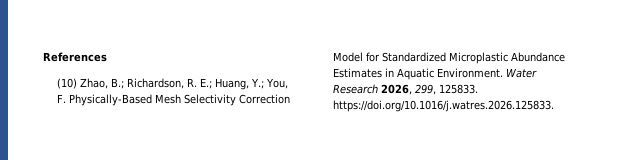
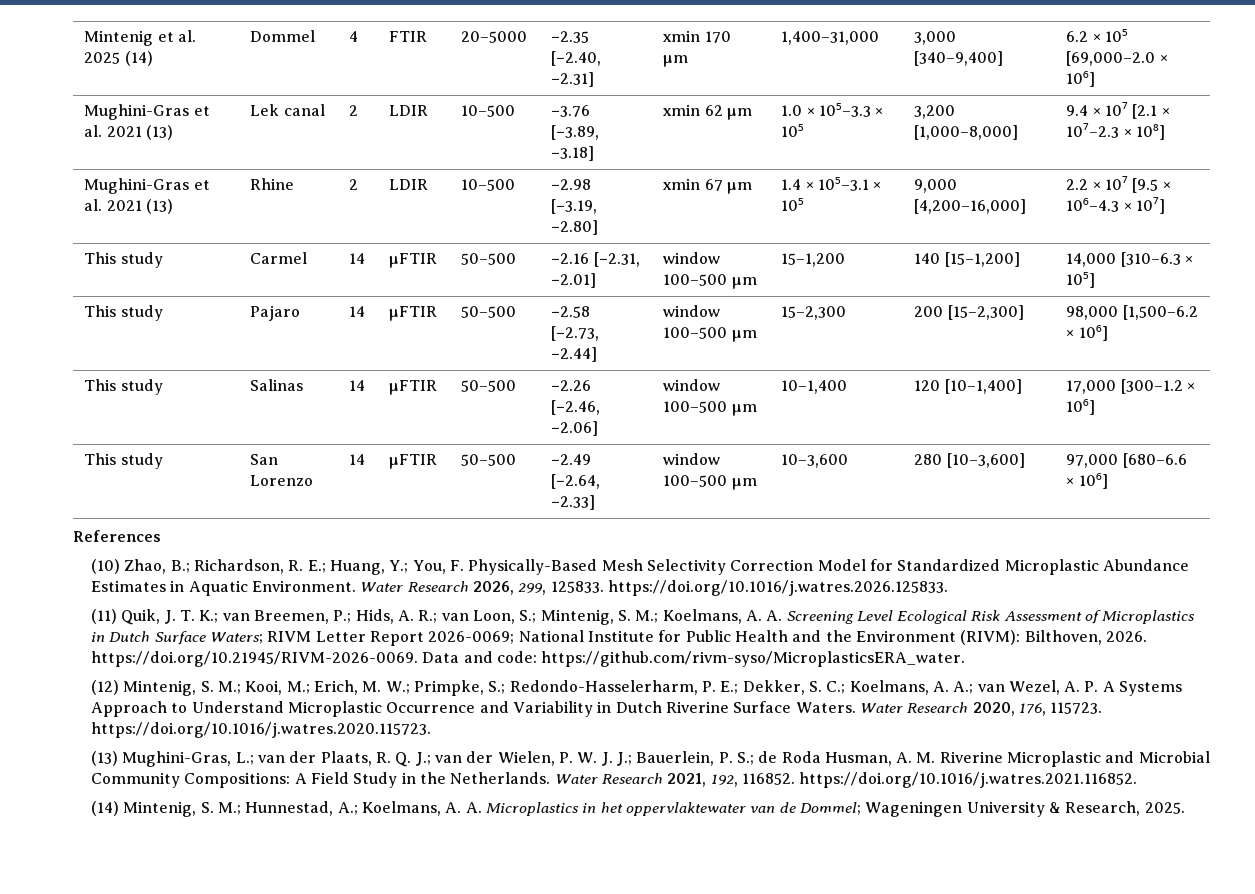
+ Mintenig et al. 2025 (14) | Dommel | 4 | FTIR | 20–5000 | −2.35 [−2.40, −2.31] | xmin 170 µm | 1,400–31,000 | 3,000 [340–9,400] | 6.2 × 10⁵ [69,000–2.0 × 10⁶]
+ Mughini-Gras et al. 2021 (13) | Lek canal | 2 | LDIR | 10–500 | −3.76 [−3.89, −3.18] | xmin 62 µm | 1.0 × 10⁵–3.3 × 10⁵ | 3,200 [1,000–8,000] | 9.4 × 10⁷ [2.1 × 10⁷–2.3 × 10⁸]
+ Mughini-Gras et al. 2021 (13) | Rhine | 2 | LDIR | 10–500 | −2.98 [−3.19, −2.80] | xmin 67 µm | 1.4 × 10⁵–3.1 × 10⁵ | 9,000 [4,200–16,000] | 2.2 × 10⁷ [9.5 × 10⁶–4.3 × 10⁷]
+ This study | Carmel | 14 | µFTIR | 50–500 | −2.16 [−2.31, −2.01] | window 100–500 µm | 15–1,200 | 140 [15–1,200] | 14,000 [310–6.3 × 10⁵]
+ This study | Pajaro | 14 | µFTIR | 50–500 | −2.58 [−2.73, −2.44] | window 100–500 µm | 15–2,300 | 200 [15–2,300] | 98,000 [1,500–6.2 × 10⁶]
+ This study | Salinas | 14 | µFTIR | 50–500 | −2.26 [−2.46, −2.06] | window 100–500 µm | 10–1,400 | 120 [10–1,400] | 17,000 [300–1.2 × 10⁶]
+ This study | San Lorenzo | 14 | µFTIR | 50–500 | −2.49 [−2.64, −2.33] | window 100–500 µm | 10–3,600 | 280 [10–3,600] | 97,000 [680–6.6 × 10⁶]
+ (11) Quik, J. T. K.; van Breemen, P.; Hids, A. R.; van Loon, S.; Mintenig, S. M.; Koelmans, A. A. Screening Level Ecological Risk Assessment of Microplastics in Dutch Surface Waters; RIVM Letter Report 2026-0069; National Institute for Public Health and the Environment (RIVM): Bilthoven, 2026. https://doi.org/10.21945/RIVM-2026-0069. Data and code: https://github.com/rivm-syso/MicroplasticsERA_water.
+ (12) Mintenig, S. M.; Kooi, M.; Erich, M. W.; Primpke, S.; Redondo-Hasselerharm, P. E.; Dekker, S. C.; Koelmans, A. A.; van Wezel, A. P. A Systems Approach to Understand Microplastic Occurrence and Variability in Dutch Riverine Surface Waters. Water Research 2020, 176, 115723. https://doi.org/10.1016/j.watres.2020.115723.
+ (13) Mughini-Gras, L.; van der Plaats, R. Q. J.; van der Wielen, P. W. J. J.; Bauerlein, P. S.; de Roda Husman, A. M. Riverine Microplastic and Microbial Community Compositions: A Field Study in the Netherlands. Water Research 2021, 192, 116852. https://doi.org/10.1016/j.watres.2021.116852.
+ (14) Mintenig, S. M.; Hunnestad, A.; Koelmans, A. A. Microplastics in het oppervlaktewater van de Dommel; Wageningen University & Research, 2025.

